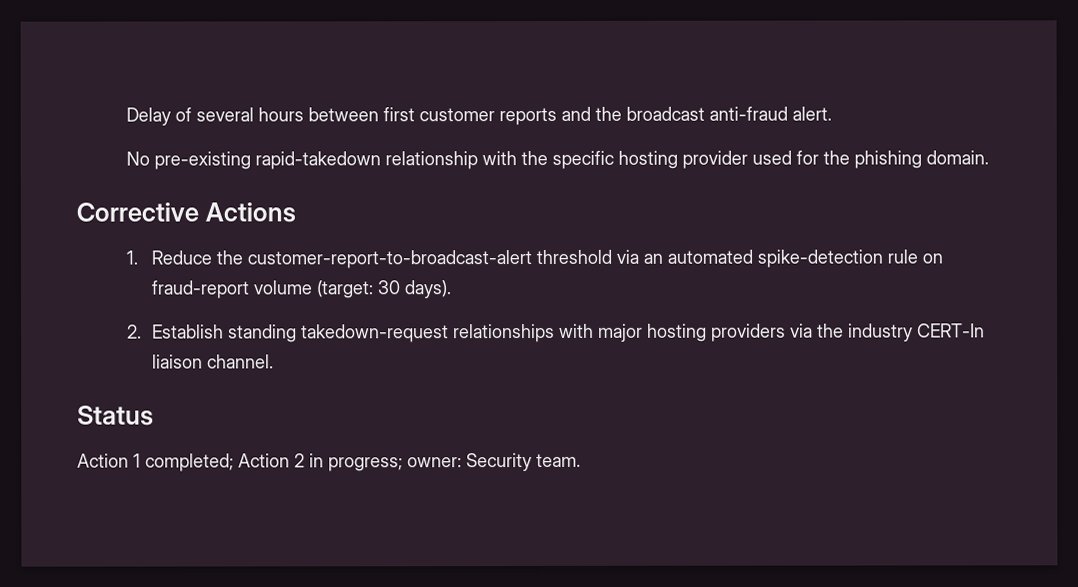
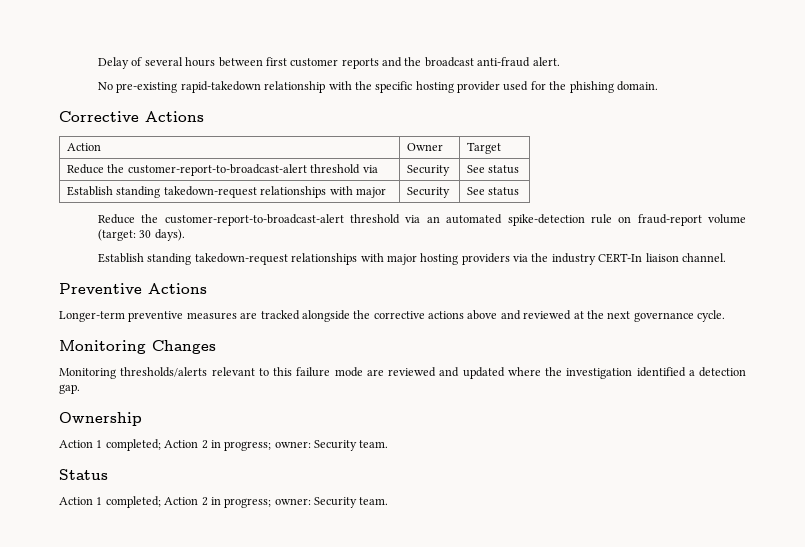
- 1. Reduce the customer-report-to-broadcast-alert threshold via an automated spike-detection rule on fraud-report volume (target: 30 days).
+ Action | Owner | Target
+ Reduce the customer-report-to-broadcast-alert threshold via | Security | See status
+ Establish standing takedown-request relationships with major | Security | See status
+ Reduce the customer-report-to-broadcast-alert threshold via an automated spike-detection rule on fraud-report volume (target: 30 days).
- 2. Establish standing takedown-request relationships with major hosting providers via the industry CERT-In liaison channel.
+ Establish standing takedown-request relationships with major hosting providers via the industry CERT-In liaison channel.
+ Preventive Actions
+ Longer-term preventive measures are tracked alongside the corrective actions above and reviewed at the next governance cycle.
+ Monitoring Changes
+ Monitoring thresholds/alerts relevant to this failure mode are reviewed and updated where the investigation identified a detection gap.
+ Ownership
+ Action 1 completed; Action 2 in progress; owner: Security team.

